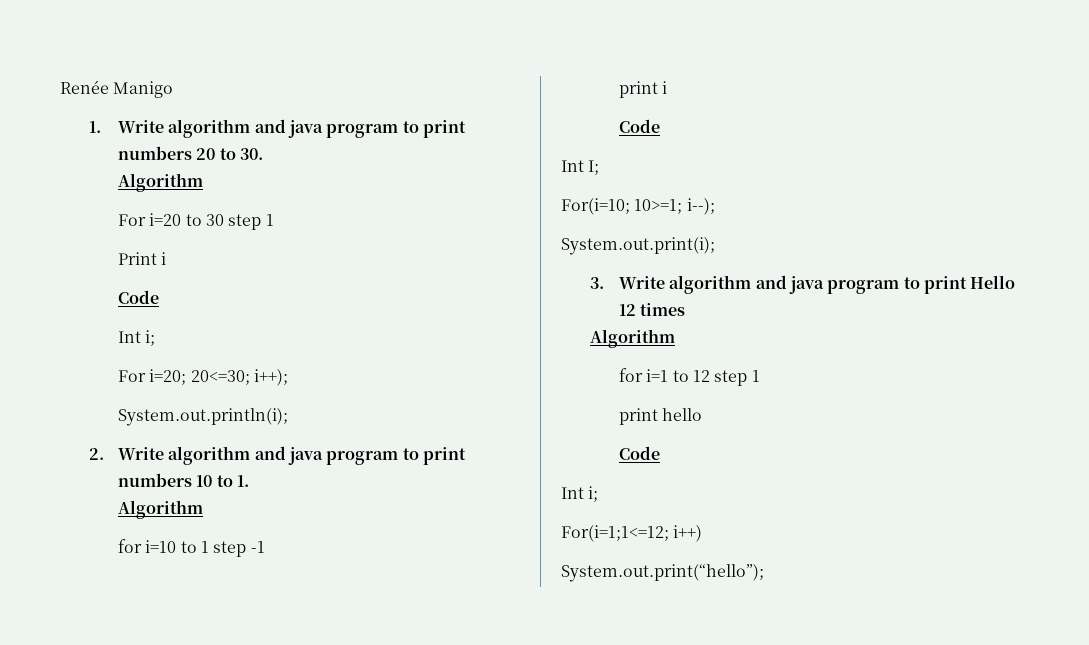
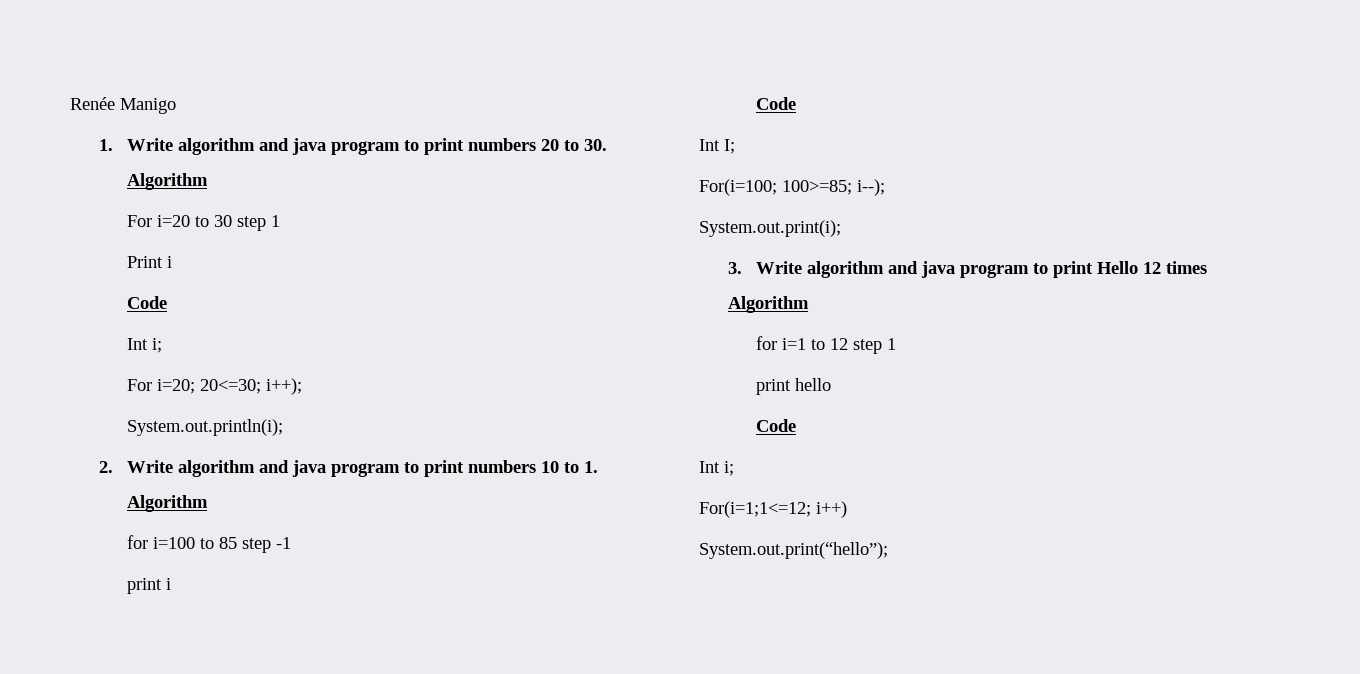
- for i=10 to 1 step -1
+ for i=100 to 85 step -1
- For(i=10; 10>=1; i--);
+ For(i=100; 100>=85; i--);

